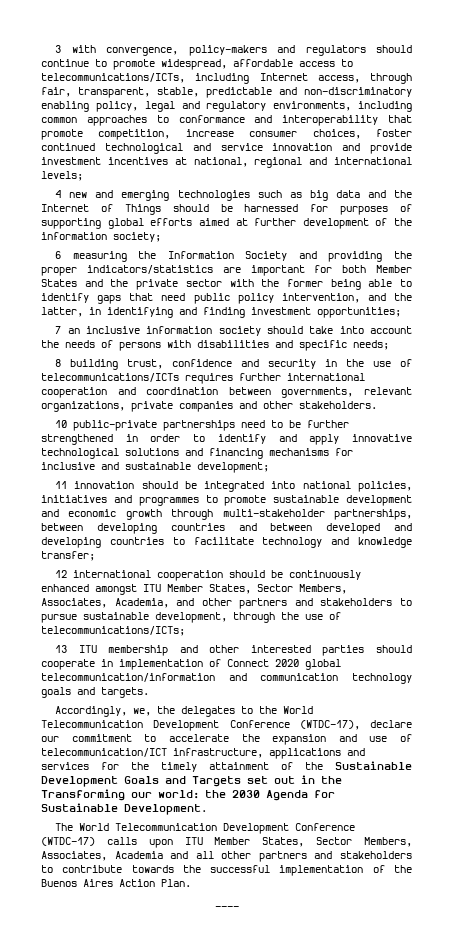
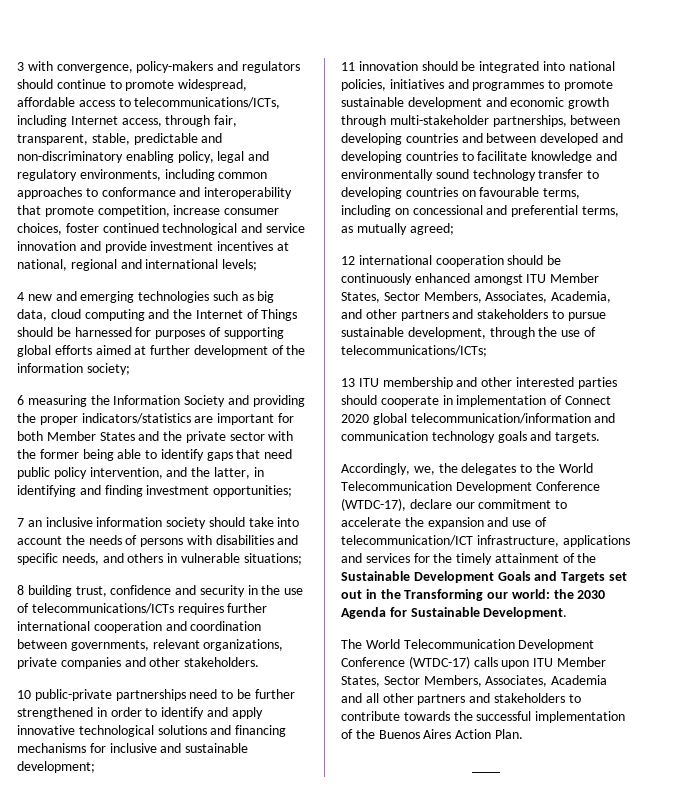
- 4 new and emerging technologies such as big data and the Internet of Things should be harnessed for purposes of supporting global efforts aimed at further development of the information society;
+ 4 new and emerging technologies such as big data, cloud computing and the Internet of Things should be harnessed for purposes of supporting global efforts aimed at further development of the information society;
- 7 an inclusive information society should take into account the needs of persons with disabilities and specific needs;
+ 7 an inclusive information society should take into account the needs of persons with disabilities and specific needs, and others in vulnerable situations;
- 11 innovation should be integrated into national policies, initiatives and programmes to promote sustainable development and economic growth through multi-stakeholder partnerships, between developing countries and between developed and developing countries to facilitate technology and knowledge transfer;
+ 11 innovation should be integrated into national policies, initiatives and programmes to promote sustainable development and economic growth through multi-stakeholder partnerships, between developing countries and between developed and developing countries to facilitate knowledge and environmentally sound technology transfer to developing countries on favourable terms, including on concessional and preferential terms, as mutually agreed;

